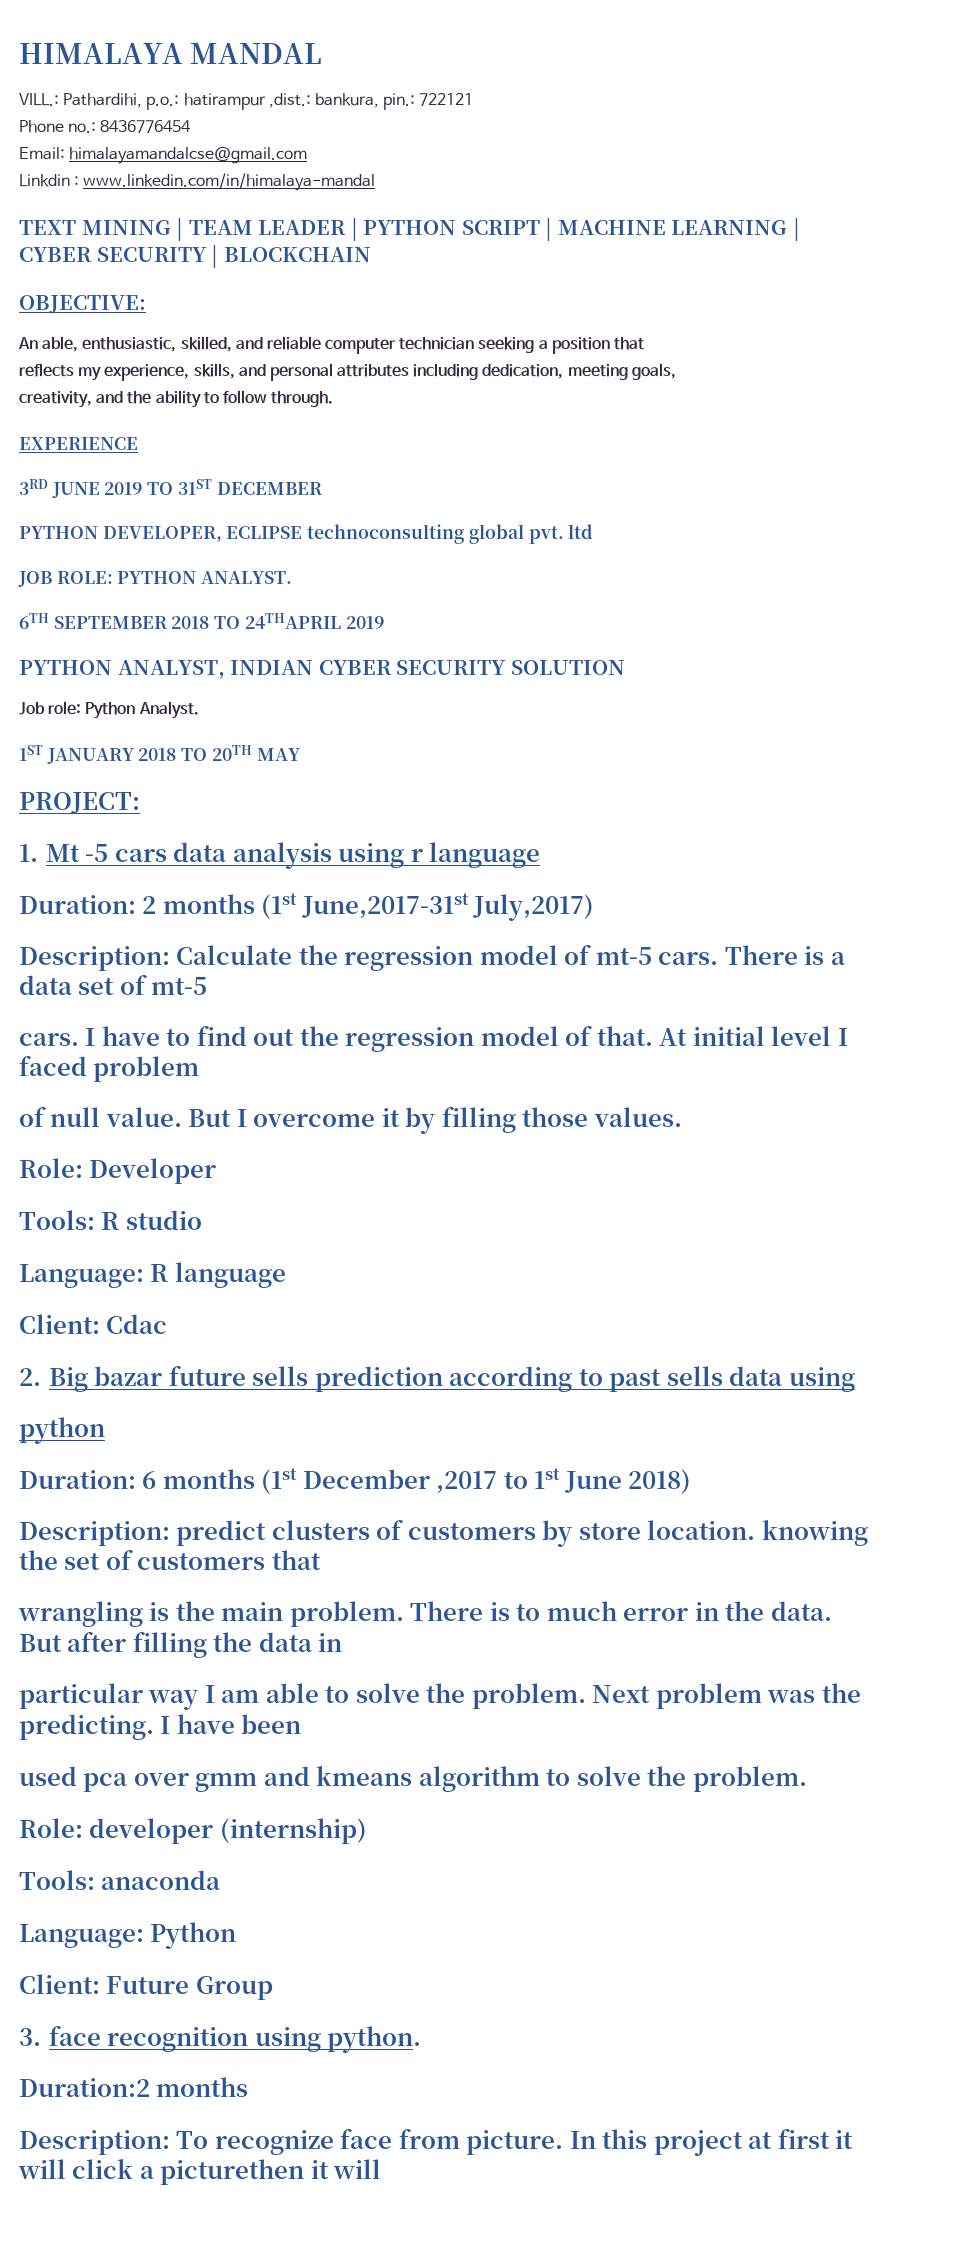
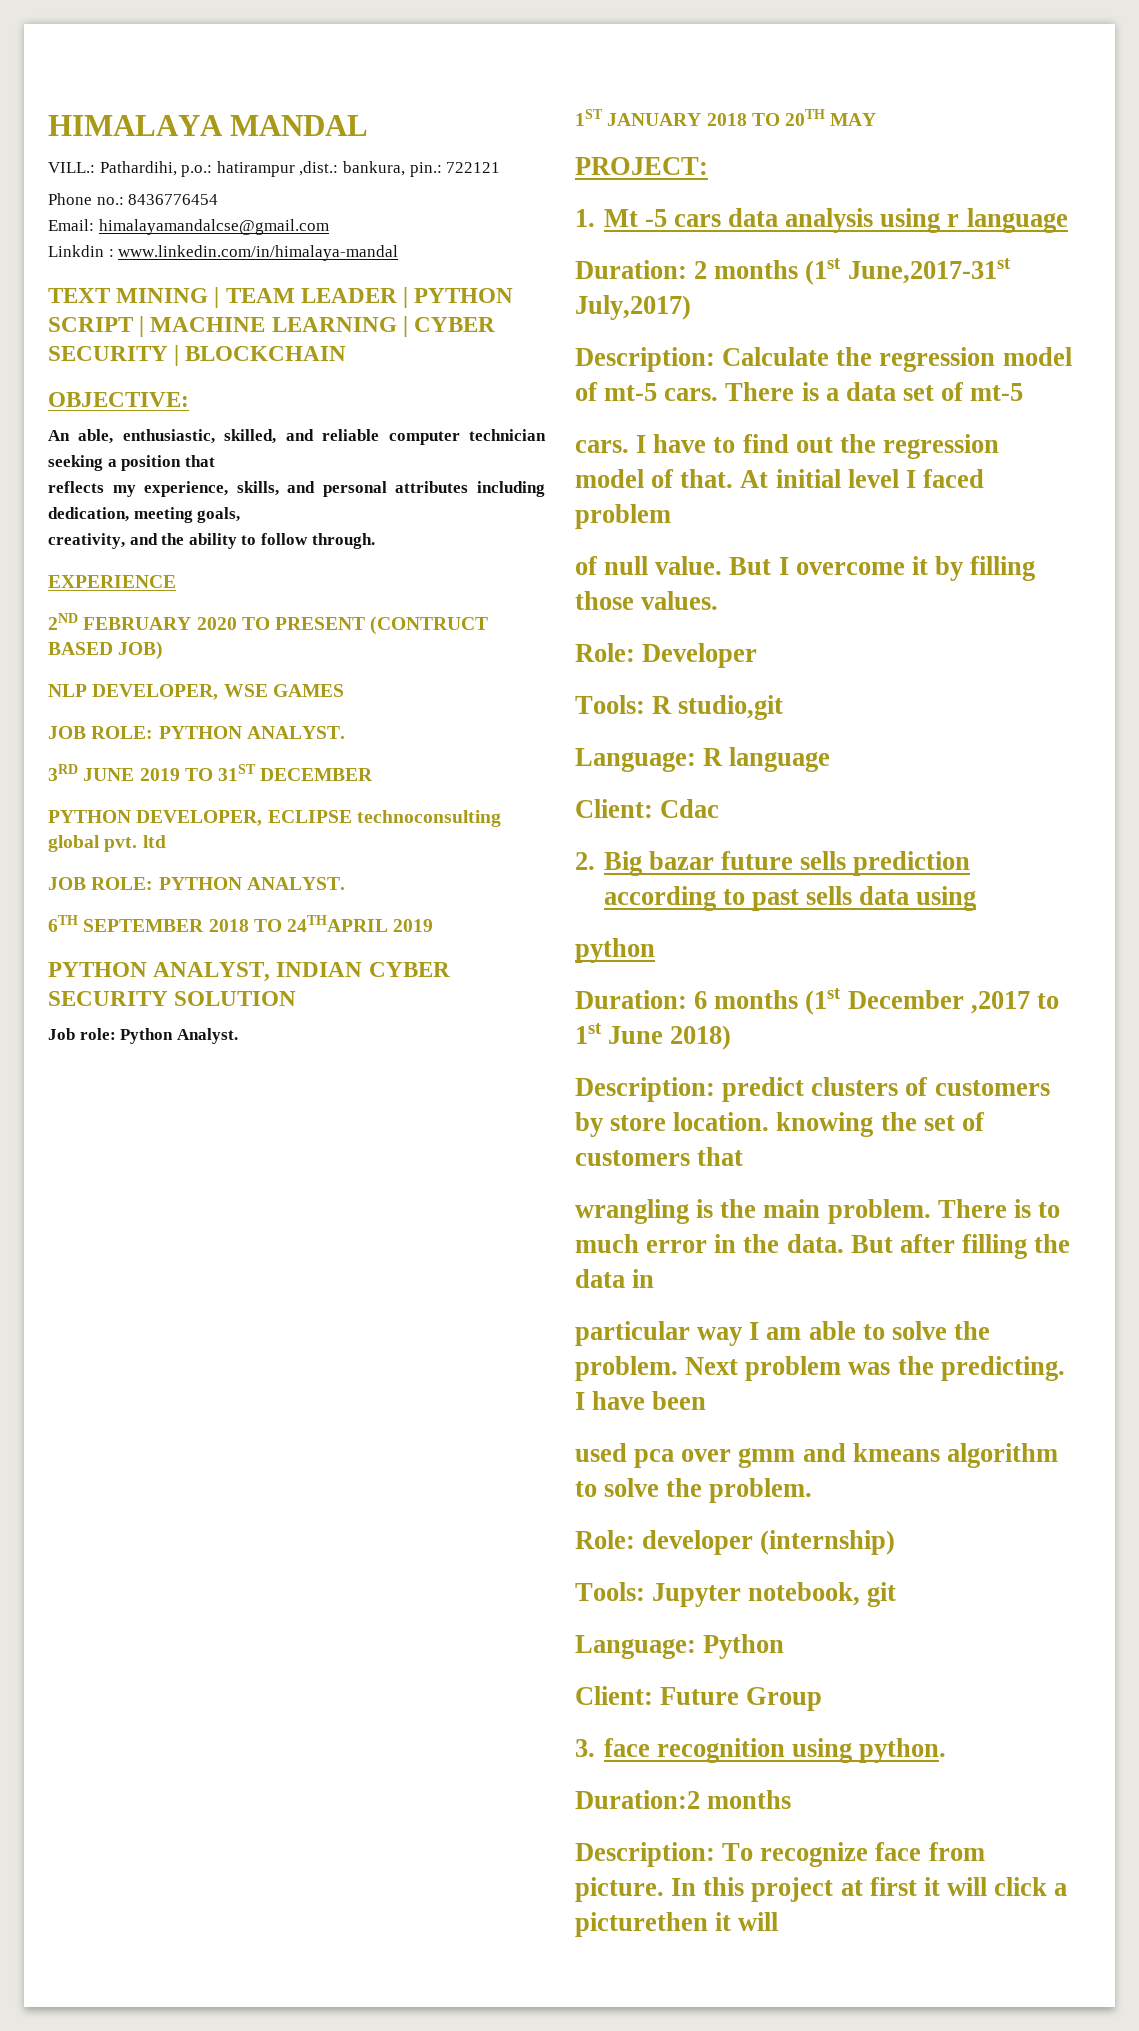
+ 2ND FEBRUARY 2020 TO PRESENT (CONTRUCT BASED JOB)
+ NLP DEVELOPER, WSE GAMES
+ JOB ROLE: PYTHON ANALYST.
- Tools: R studio
+ Tools: R studio,git
- Tools: anaconda
+ Tools: Jupyter notebook, git

